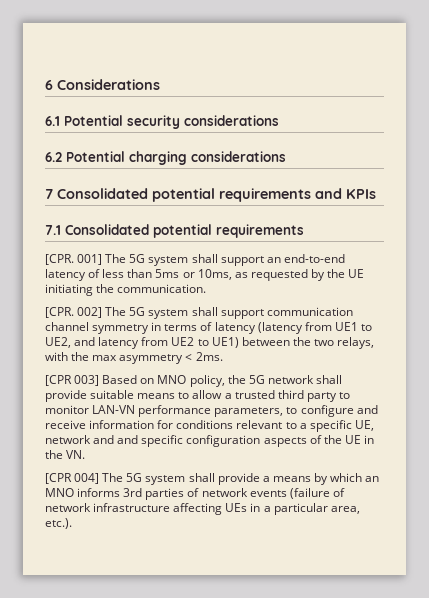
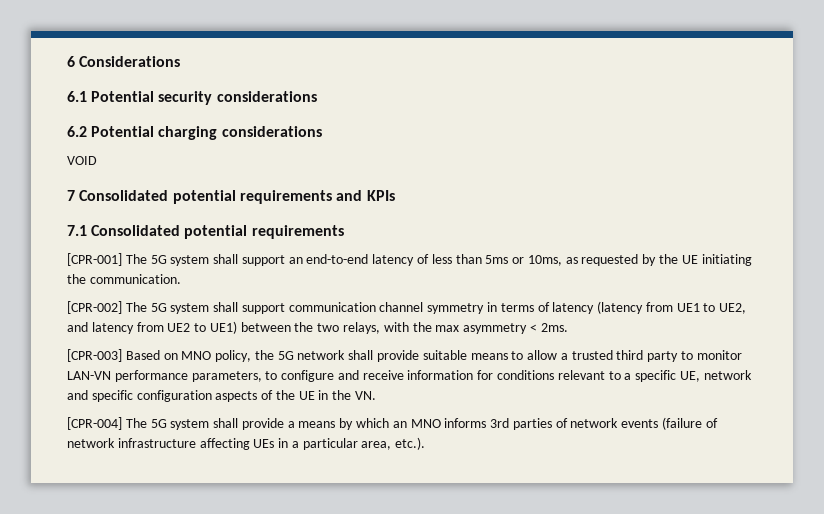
+ VOID
- [CPR. 001] The 5G system shall support an end-to-end latency of less than 5ms or 10ms, as requested by the UE initiating the communication.
+ [CPR-001] The 5G system shall support an end-to-end latency of less than 5ms or 10ms, as requested by the UE initiating the communication.
- [CPR. 002] The 5G system shall support communication channel symmetry in terms of latency (latency from UE1 to UE2, and latency from UE2 to UE1) between the two relays, with the max asymmetry < 2ms.
+ [CPR-002] The 5G system shall support communication channel symmetry in terms of latency (latency from UE1 to UE2, and latency from UE2 to UE1) between the two relays, with the max asymmetry < 2ms.
- [CPR 003] Based on MNO policy, the 5G network shall provide suitable means to allow a trusted third party to monitor LAN-VN performance parameters, to configure and receive information for conditions relevant to a specific UE, network and and specific configuration aspects of the UE in the VN.
+ [CPR-003] Based on MNO policy, the 5G network shall provide suitable means to allow a trusted third party to monitor LAN-VN performance parameters, to configure and receive information for conditions relevant to a specific UE, network and specific configuration aspects of the UE in the VN.
- [CPR 004] The 5G system shall provide a means by which an MNO informs 3rd parties of network events (failure of network infrastructure affecting UEs in a particular area, etc.).
+ [CPR-004] The 5G system shall provide a means by which an MNO informs 3rd parties of network events (failure of network infrastructure affecting UEs in a particular area, etc.).

